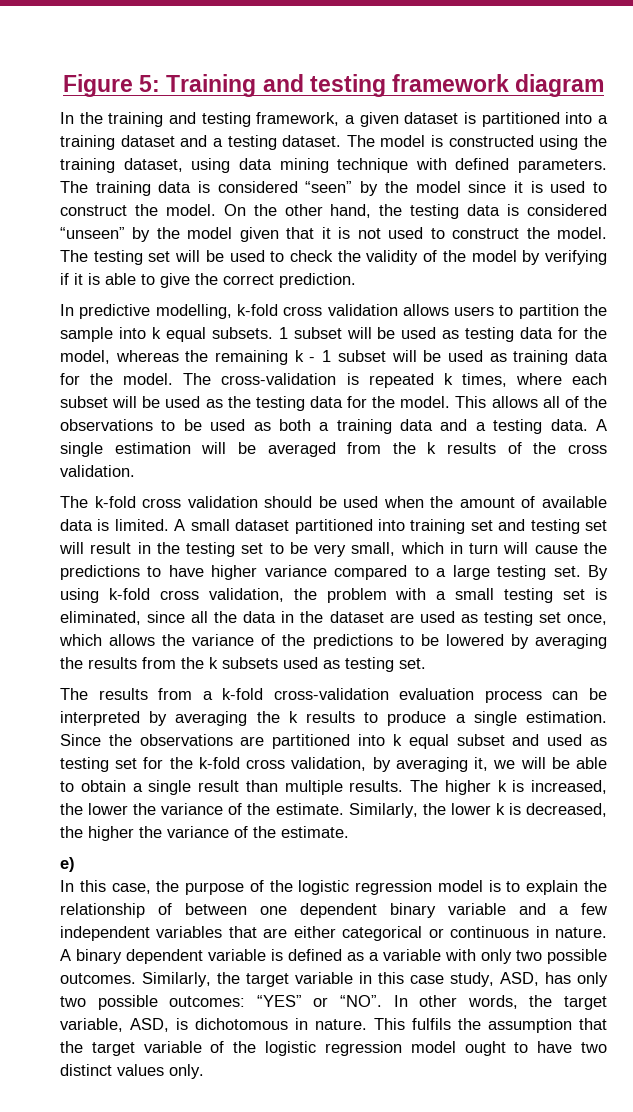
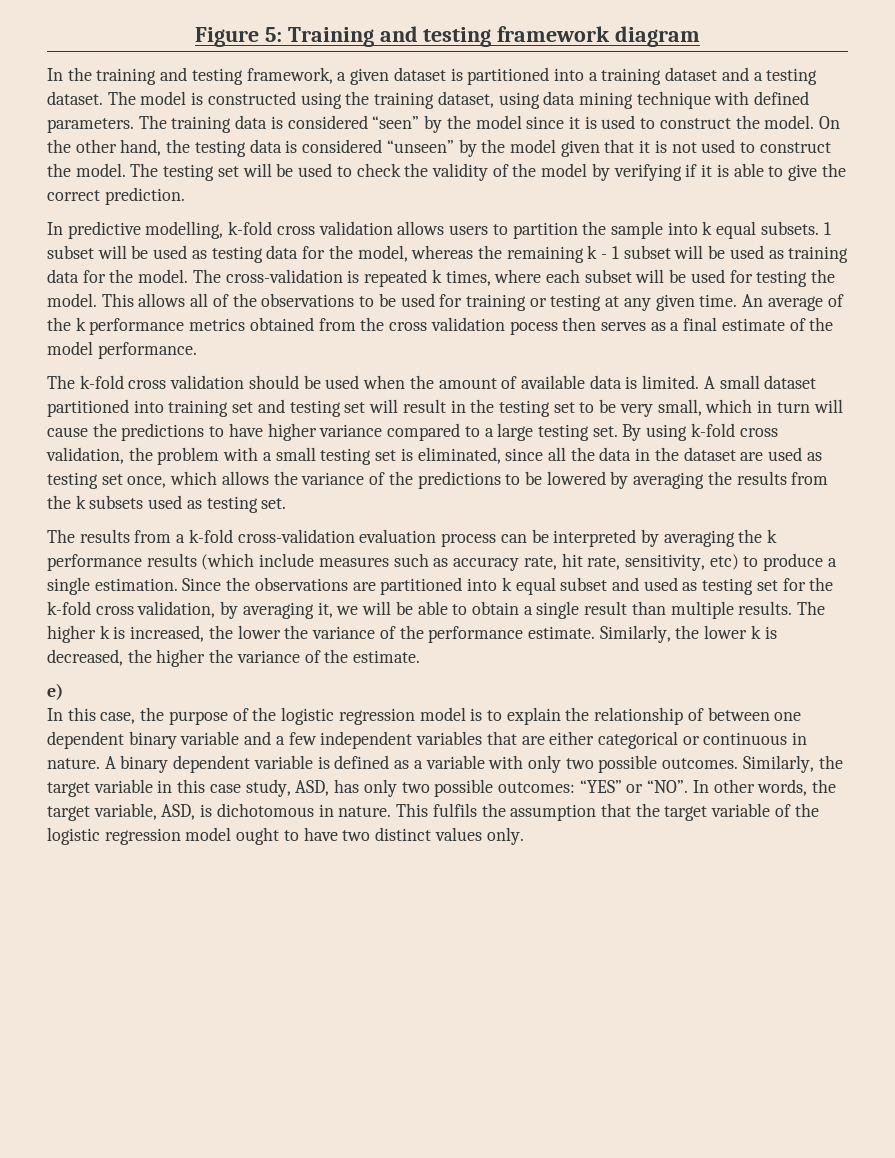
- The cross-validation is repeated k times, where each subset will be used as the testing data for the model.
+ The cross-validation is repeated k times, where each subset will be used for testing the model.
- This allows all of the observations to be used as both a training data and a testing data. A single estimation will be averaged from the k results of the cross validation.
+ This allows all of the observations to be used for training or testing at any given time. An average of the k performance metrics obtained from the cross validation pocess then serves as a final estimate of the model performance.
- The results from a k-fold cross-validation evaluation process can be interpreted by averaging the k results to produce a single estimation.
+ The results from a k-fold cross-validation evaluation process can be interpreted by averaging the k performance results (which include measures such as accuracy rate, hit rate, sensitivity, etc) to produce a single estimation.
- The higher k is increased, the lower the variance of the estimate.
+ The higher k is increased, the lower the variance of the performance estimate.

